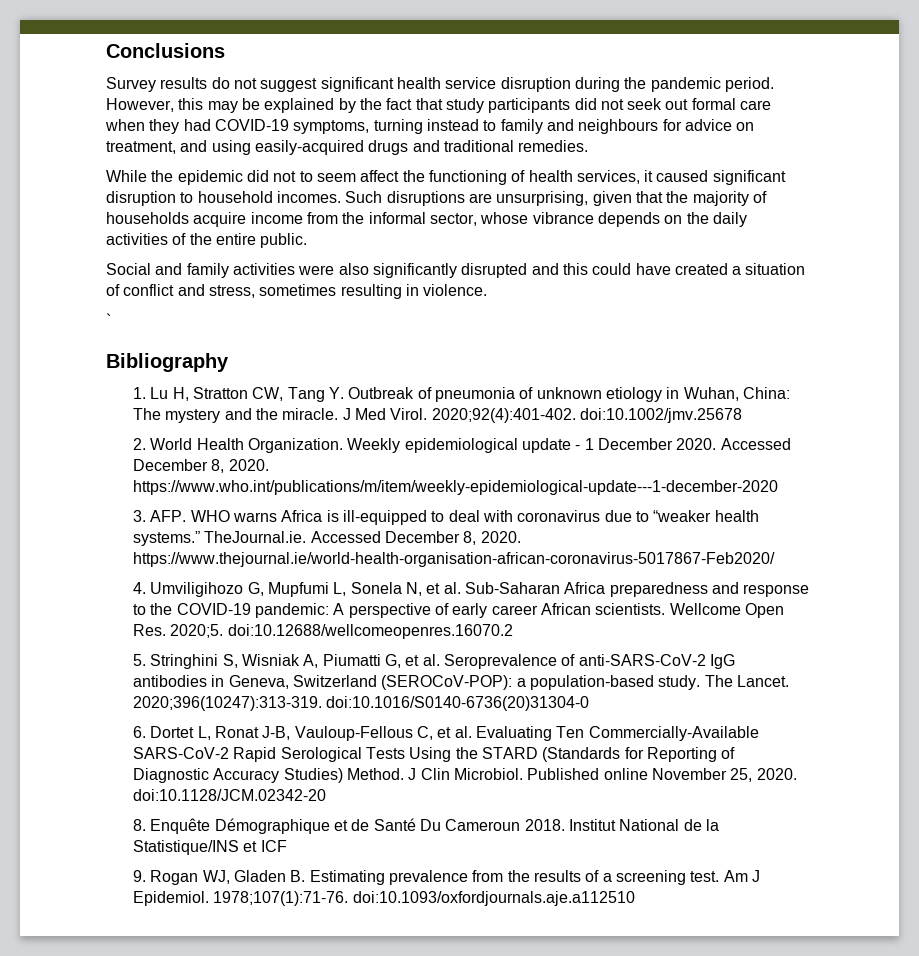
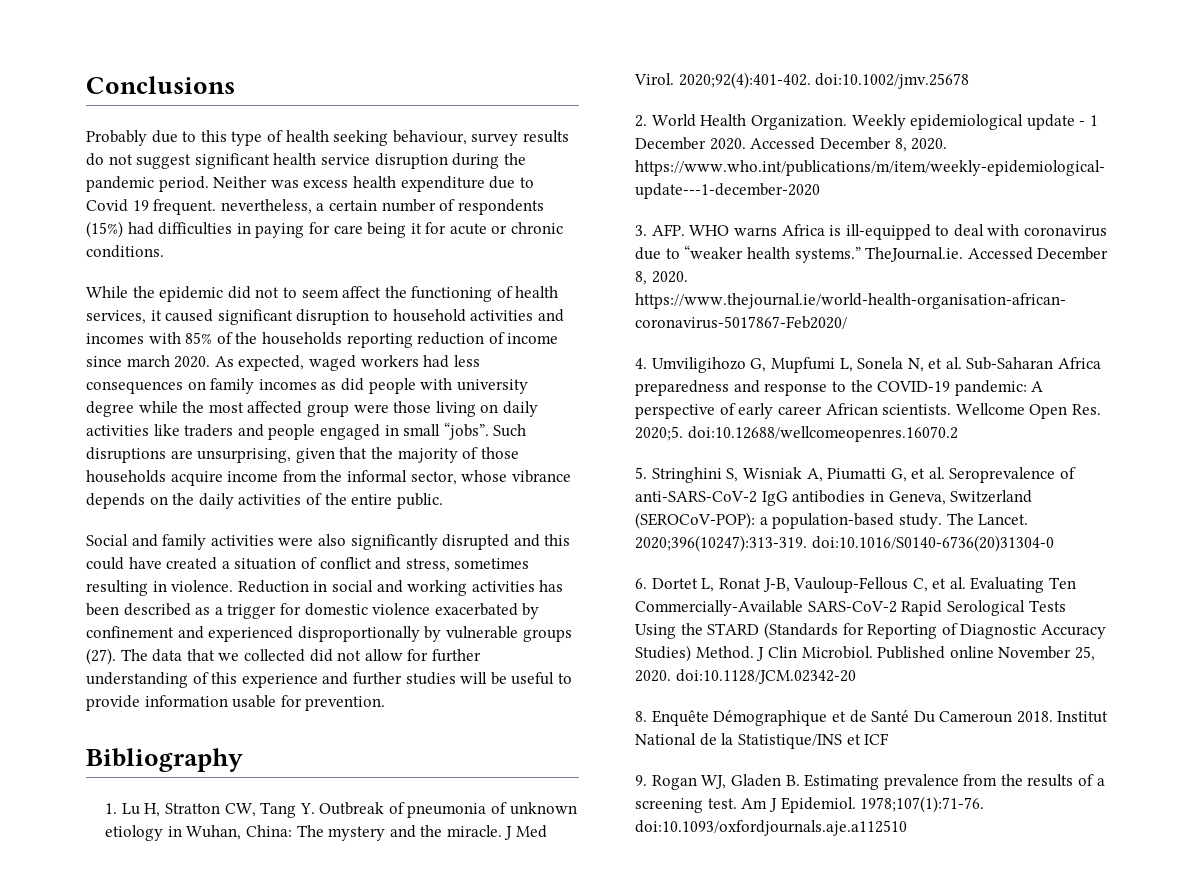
- Survey results do not suggest significant health service disruption during the pandemic period.
+ Probably due to this type of health seeking behaviour, survey results do not suggest significant health service disruption during the pandemic period.
- However, this may be explained by the fact that study participants did not seek out formal care when they had COVID-19 symptoms, turning instead to family and neighbours for advice on treatment, and using easily-acquired drugs and traditional remedies.
+ Neither was excess health expenditure due to Covid 19 frequent. nevertheless, a certain number of respondents (15%) had difficulties in paying for care being it for acute or chronic conditions.
- While the epidemic did not to seem affect the functioning of health services, it caused significant disruption to household incomes.
+ While the epidemic did not to seem affect the functioning of health services, it caused significant disruption to household activities and incomes with 85% of the households reporting reduction of income since march 2020. As expected, waged workers had less consequences on family incomes as did people with university degree while the most affected group were those living on daily activities like traders and people engaged in small “jobs”.
- Such disruptions are unsurprising, given that the majority of households acquire income from the informal sector, whose vibrance depends on the daily activities of the entire public.
+ Such disruptions are unsurprising, given that the majority of those households acquire income from the informal sector, whose vibrance depends on the daily activities of the entire public.
- Social and family activities were also significantly disrupted and this could have created a situation of conflict and stress, sometimes resulting in violence.
- `
+ Social and family activities were also significantly disrupted and this could have created a situation of conflict and stress, sometimes resulting in violence. Reduction in social and working activities has been described as a trigger for domestic violence exacerbated by confinement and experienced disproportionally by vulnerable groups (27). The data that we collected did not allow for further understanding of this experience and further studies will be useful to provide information usable for prevention.

